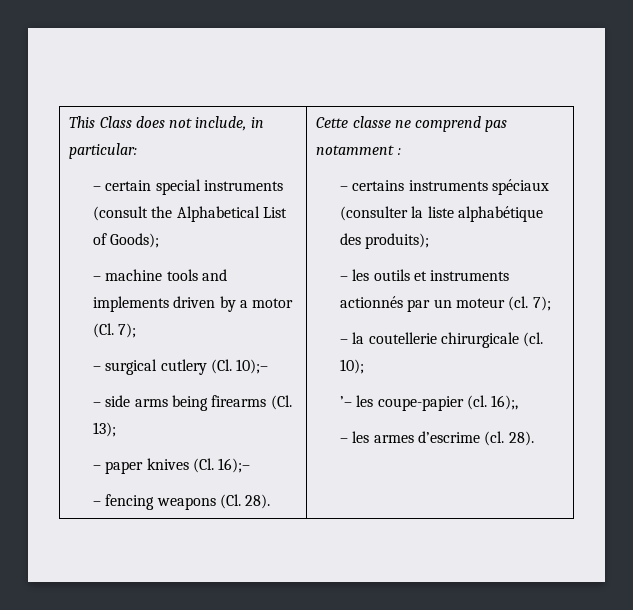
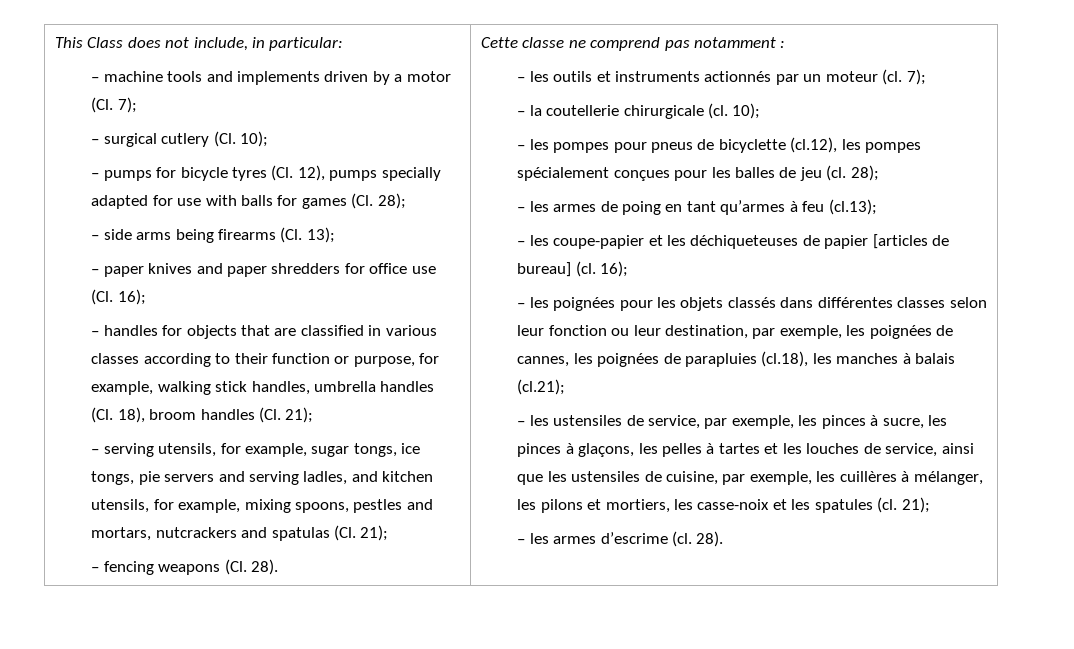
- – certain special instruments (consult the Alphabetical List of Goods);
- – surgical cutlery (Cl. 10);–
+ – surgical cutlery (Cl. 10);
+ – pumps for bicycle tyres (Cl. 12), pumps specially adapted for use with balls for games (Cl. 28);
- – paper knives (Cl. 16);–
+ – paper knives and paper shredders for office use (Cl. 16);
+ – handles for objects that are classified in various classes according to their function or purpose, for example, walking stick handles, umbrella handles (Cl. 18), broom handles (Cl. 21);
+ – serving utensils, for example, sugar tongs, ice tongs, pie servers and serving ladles, and kitchen utensils, for example, mixing spoons, pestles and mortars, nutcrackers and spatulas (Cl. 21);
- – certains instruments spéciaux (consulter la liste alphabétique des produits);
- ’– les coupe-papier (cl. 16);,
+ – les pompes pour pneus de bicyclette (cl.12), les pompes spécialement conçues pour les balles de jeu (cl. 28);
+ – les armes de poing en tant qu’armes à feu (cl.13);
+ – les coupe-papier et les déchiqueteuses de papier [articles de bureau] (cl. 16);
+ – les poignées pour les objets classés dans différentes classes selon leur fonction ou leur destination, par exemple, les poignées de cannes, les poignées de parapluies (cl.18), les manches à balais (cl.21);
+ – les ustensiles de service, par exemple, les pinces à sucre, les pinces à glaçons, les pelles à tartes et les louches de service, ainsi que les ustensiles de cuisine, par exemple, les cuillères à mélanger, les pilons et mortiers, les casse-noix et les spatules (cl. 21);

